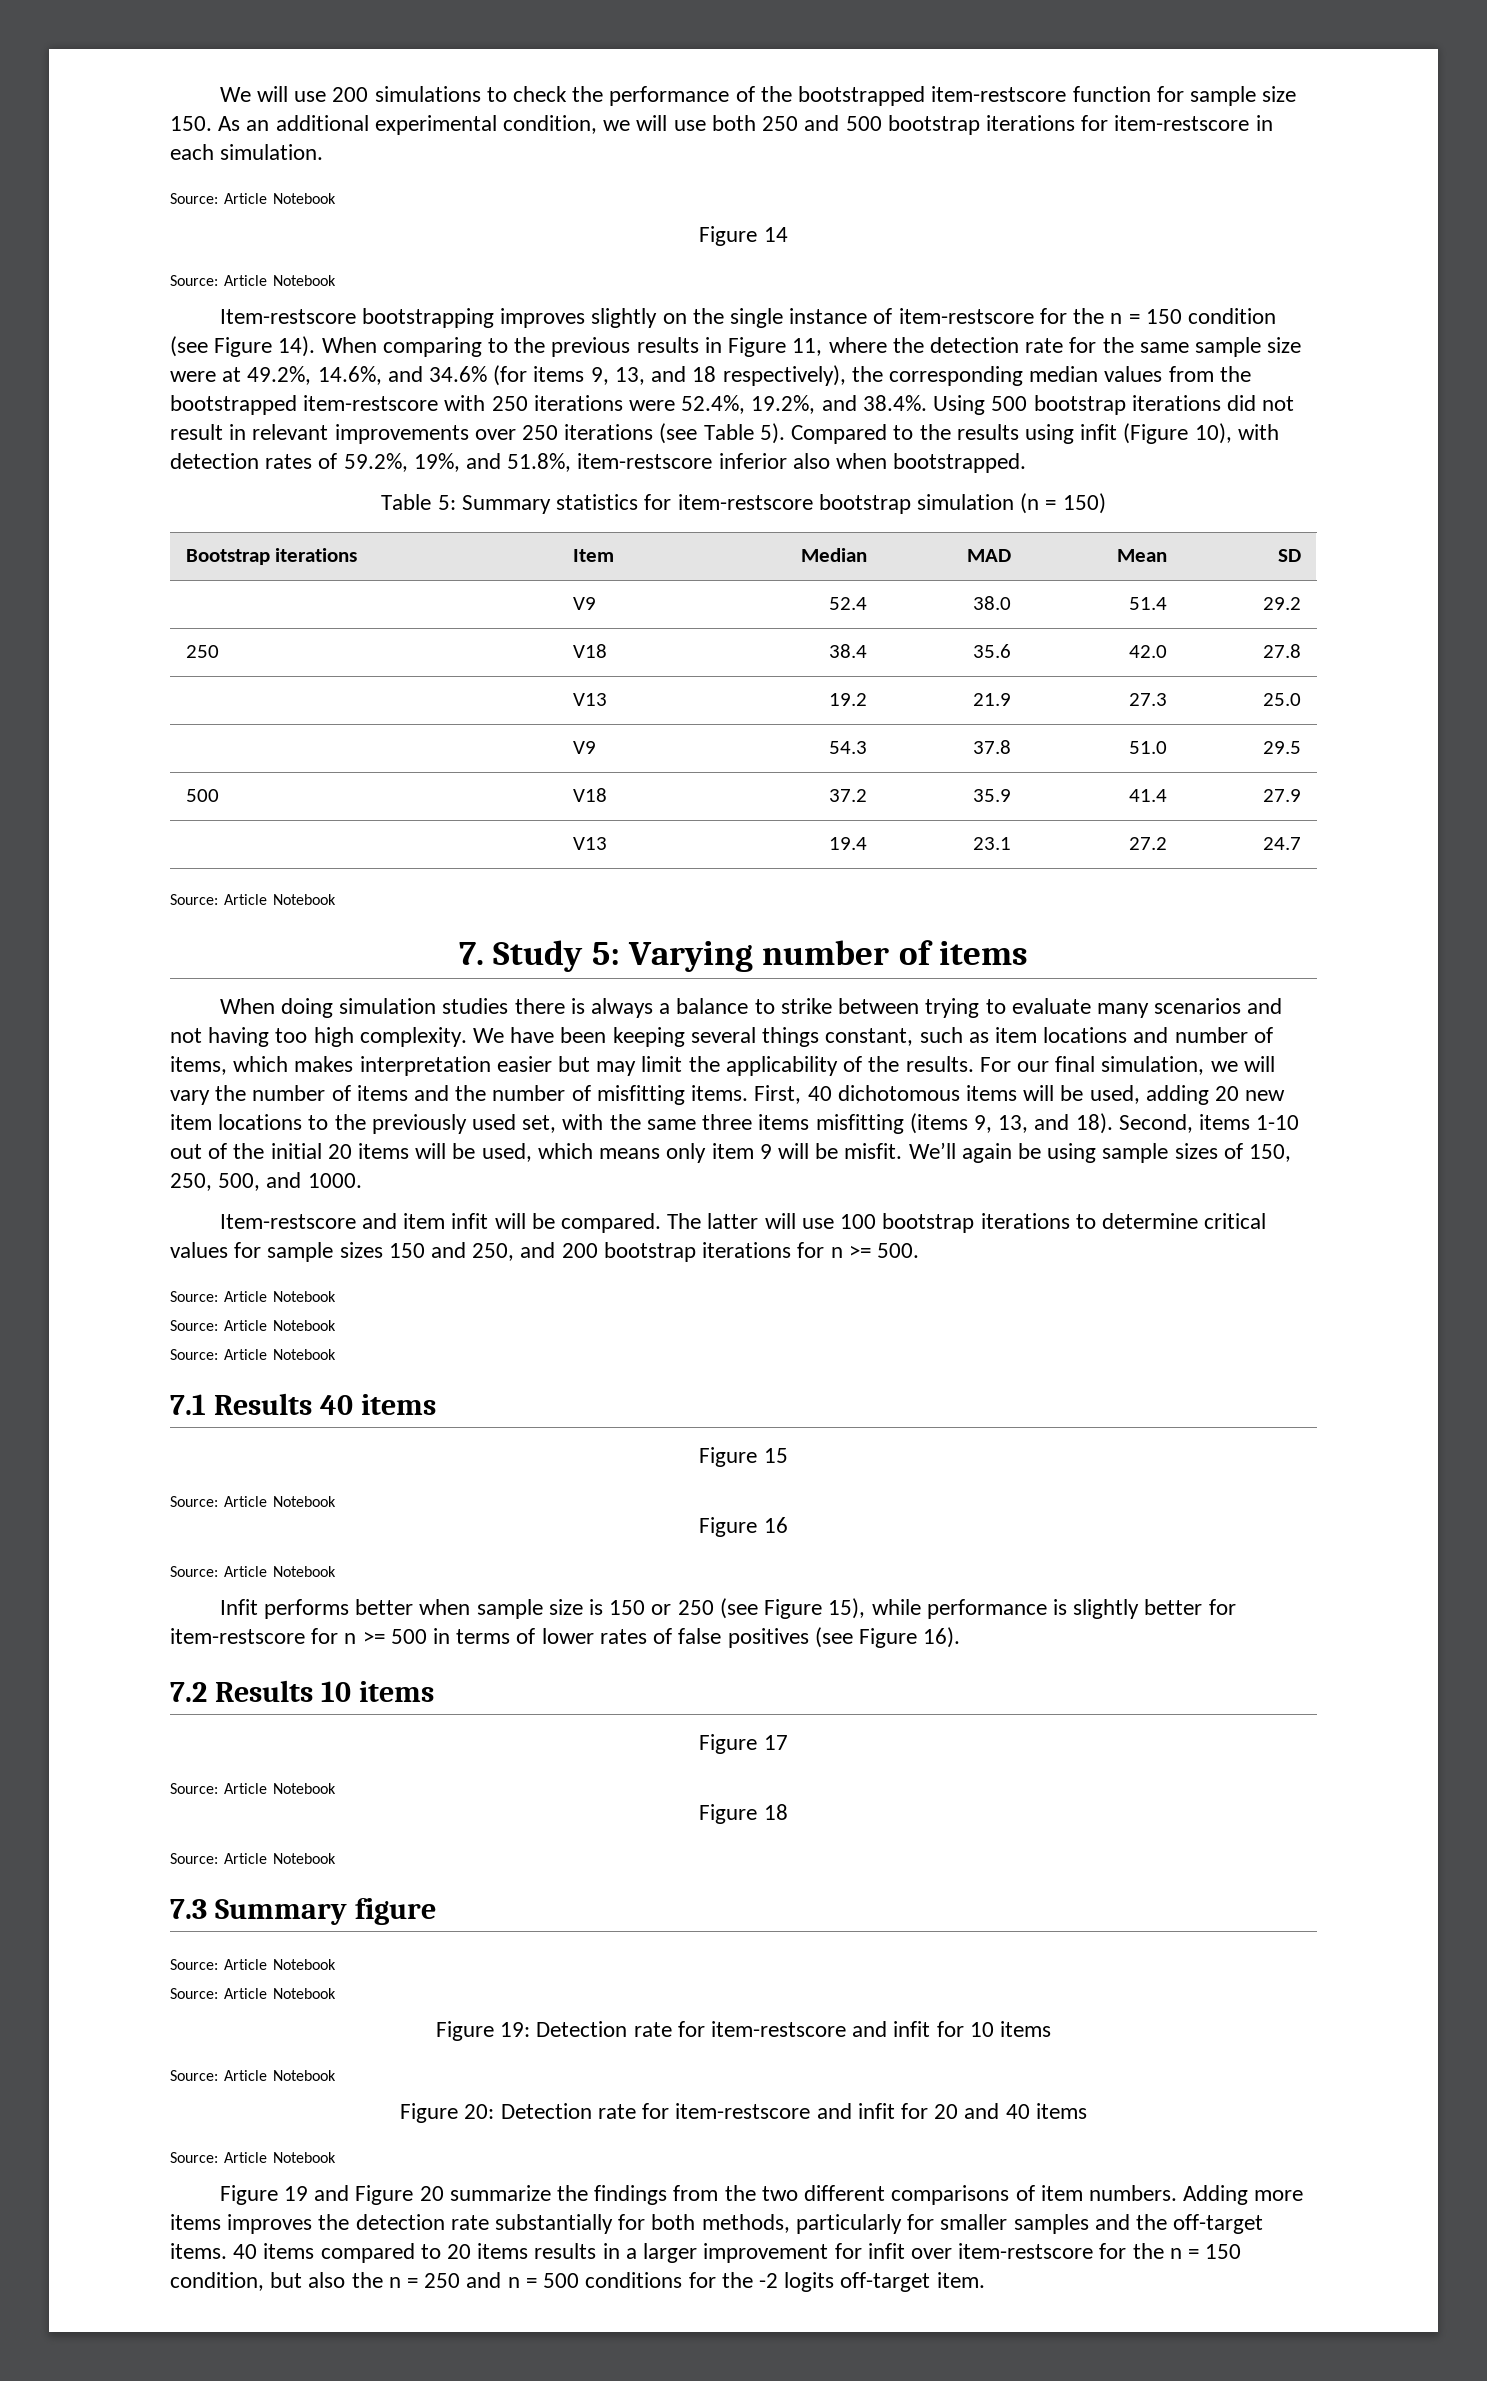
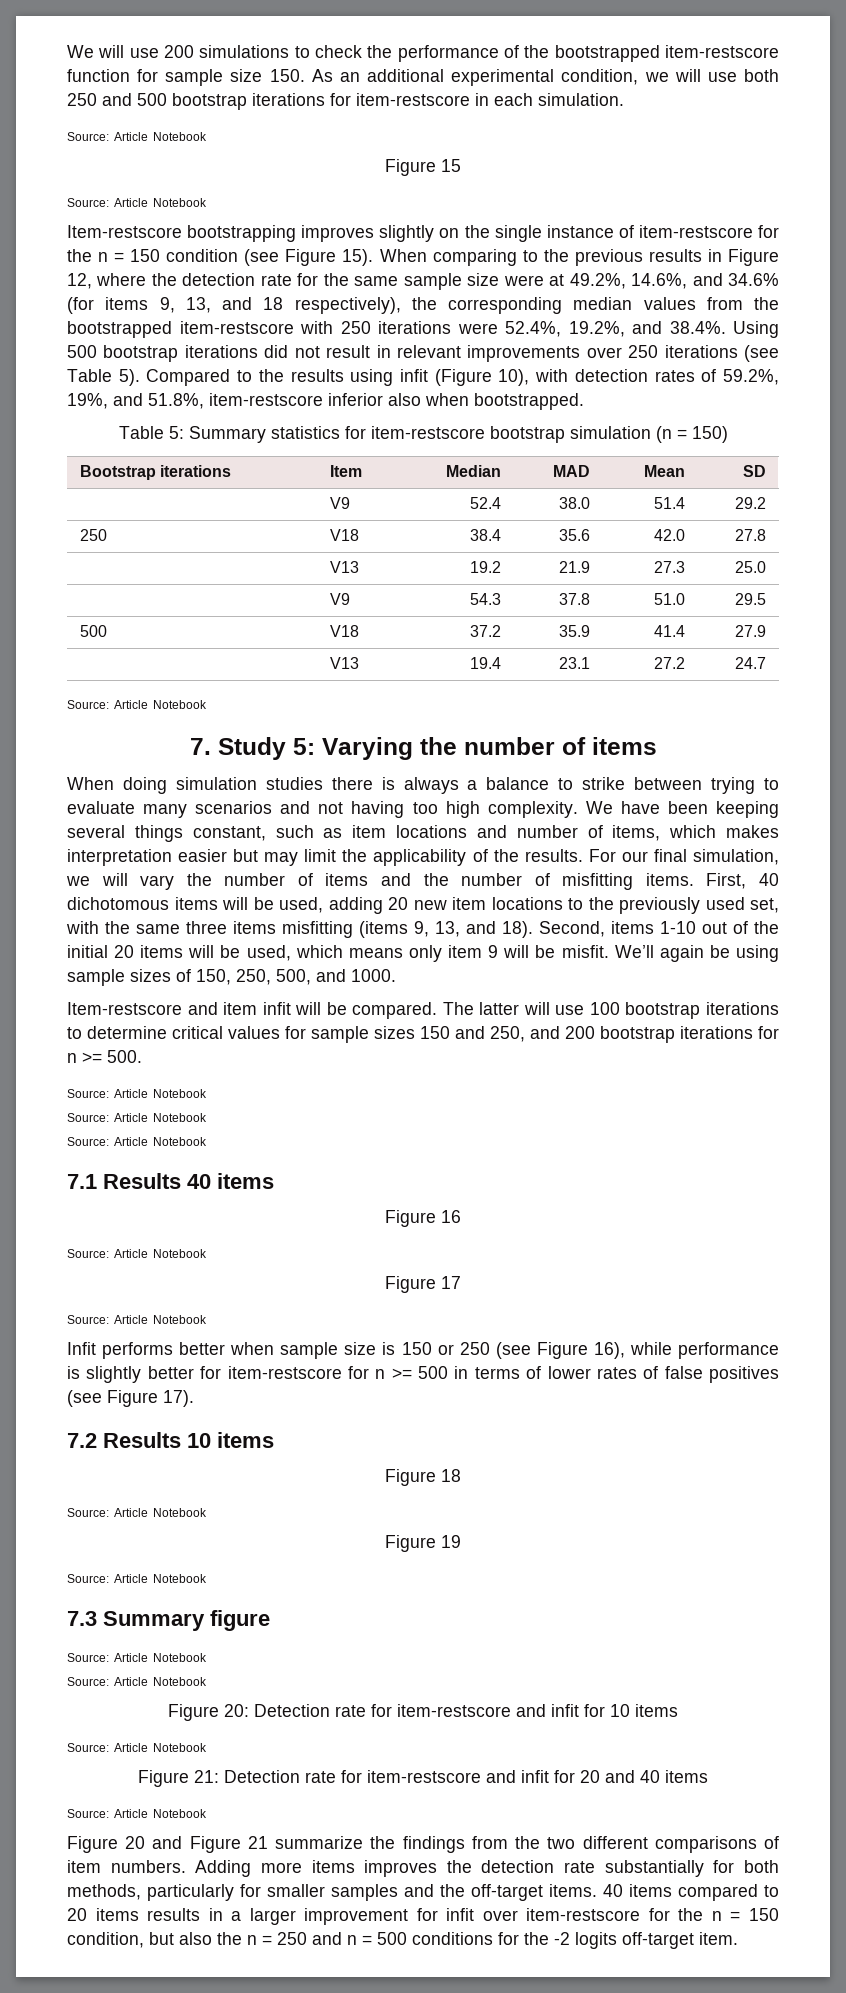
- Figure 14
+ Figure 15
- Item-restscore bootstrapping improves slightly on the single instance of item-restscore for the n = 150 condition (see Figure 14).
+ Item-restscore bootstrapping improves slightly on the single instance of item-restscore for the n = 150 condition (see Figure 15).
- When comparing to the previous results in Figure 11, where the detection rate for the same sample size were at 49.2%, 14.6%, and 34.6% (for items 9, 13, and 18 respectively), the corresponding median values from the bootstrapped item-restscore with 250 iterations were 52.4%, 19.2%, and 38.4%. Using 500 bootstrap iterations did not result in relevant improvements over 250 iterations (see Table 5).
+ When comparing to the previous results in Figure 12, where the detection rate for the same sample size were at 49.2%, 14.6%, and 34.6% (for items 9, 13, and 18 respectively), the corresponding median values from the bootstrapped item-restscore with 250 iterations were 52.4%, 19.2%, and 38.4%. Using 500 bootstrap iterations did not result in relevant improvements over 250 iterations (see Table 5).
- 7. Study 5: Varying number of items
+ 7. Study 5: Varying the number of items
- Figure 15
+ Figure 16
  Source: Article Notebook
- Figure 16
+ Figure 17
- Infit performs better when sample size is 150 or 250 (see Figure 15), while performance is slightly better for item-restscore for n >= 500 in terms of lower rates of false positives (see Figure 16).
+ Infit performs better when sample size is 150 or 250 (see Figure 16), while performance is slightly better for item-restscore for n >= 500 in terms of lower rates of false positives (see Figure 17).
- Figure 17
+ Figure 18
  Source: Article Notebook
- Figure 18
+ Figure 19
- Figure 19: Detection rate for item-restscore and infit for 10 items
+ Figure 20: Detection rate for item-restscore and infit for 10 items
- Figure 20: Detection rate for item-restscore and infit for 20 and 40 items
+ Figure 21: Detection rate for item-restscore and infit for 20 and 40 items
- Figure 19 and Figure 20 summarize the findings from the two different comparisons of item numbers.
+ Figure 20 and Figure 21 summarize the findings from the two different comparisons of item numbers.

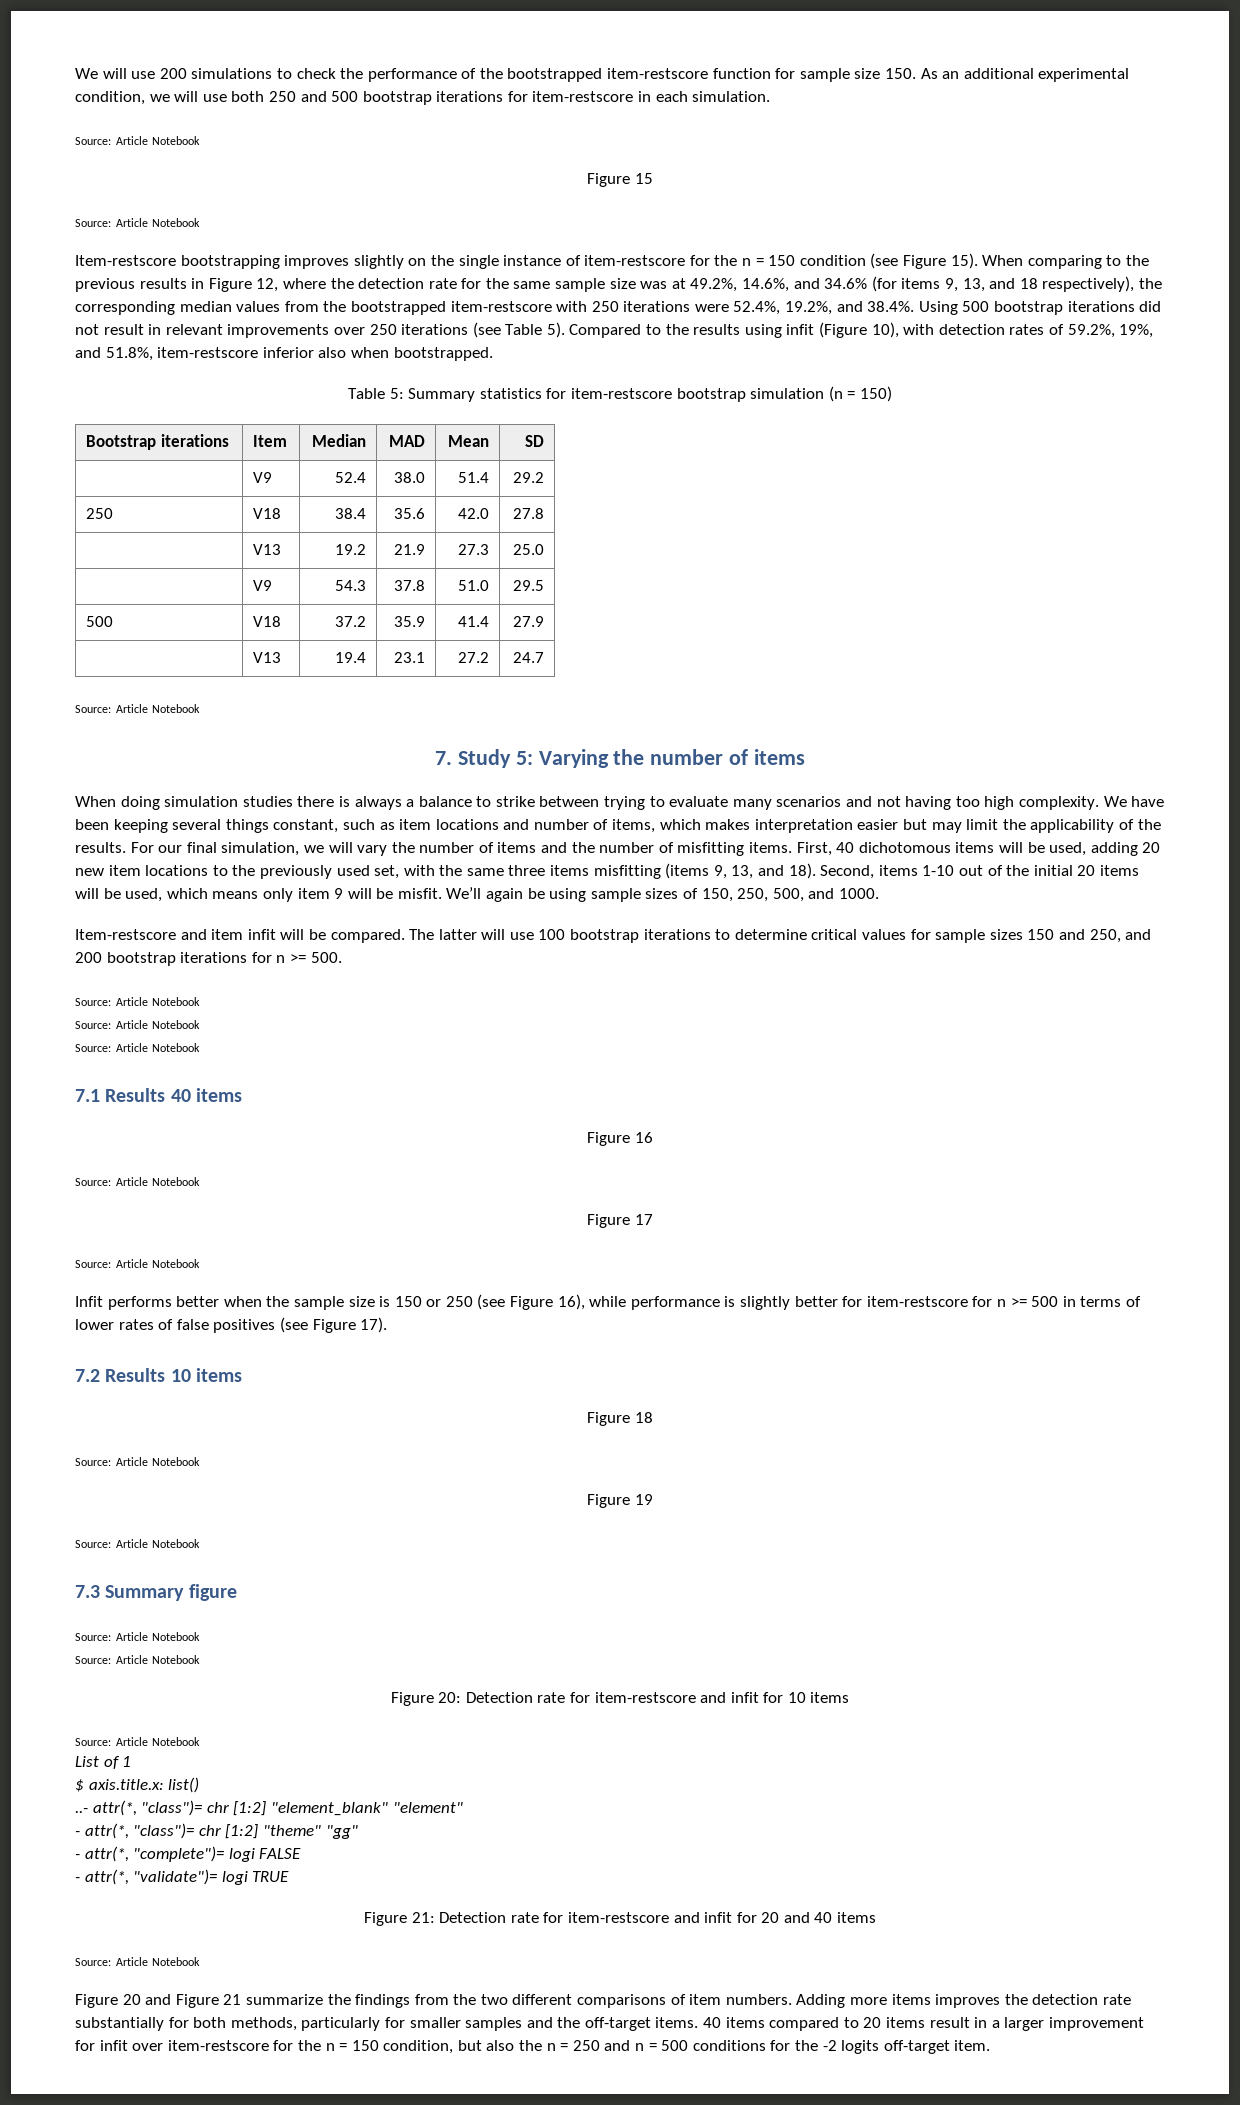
- When comparing to the previous results in Figure 12, where the detection rate for the same sample size were at 49.2%, 14.6%, and 34.6% (for items 9, 13, and 18 respectively), the corresponding median values from the bootstrapped item-restscore with 250 iterations were 52.4%, 19.2%, and 38.4%. Using 500 bootstrap iterations did not result in relevant improvements over 250 iterations (see Table 5).
+ When comparing to the previous results in Figure 12, where the detection rate for the same sample size was at 49.2%, 14.6%, and 34.6% (for items 9, 13, and 18 respectively), the corresponding median values from the bootstrapped item-restscore with 250 iterations were 52.4%, 19.2%, and 38.4%. Using 500 bootstrap iterations did not result in relevant improvements over 250 iterations (see Table 5).
- Infit performs better when sample size is 150 or 250 (see Figure 16), while performance is slightly better for item-restscore for n >= 500 in terms of lower rates of false positives (see Figure 17).
+ Infit performs better when the sample size is 150 or 250 (see Figure 16), while performance is slightly better for item-restscore for n >= 500 in terms of lower rates of false positives (see Figure 17).
+ List of 1
+ $ axis.title.x: list()
+ ..- attr(*, "class")= chr [1:2] "element_blank" "element"
+ - attr(*, "class")= chr [1:2] "theme" "gg"
+ - attr(*, "complete")= logi FALSE
+ - attr(*, "validate")= logi TRUE
- 40 items compared to 20 items results in a larger improvement for infit over item-restscore for the n = 150 condition, but also the n = 250 and n = 500 conditions for the -2 logits off-target item.
+ 40 items compared to 20 items result in a larger improvement for infit over item-restscore for the n = 150 condition, but also the n = 250 and n = 500 conditions for the -2 logits off-target item.

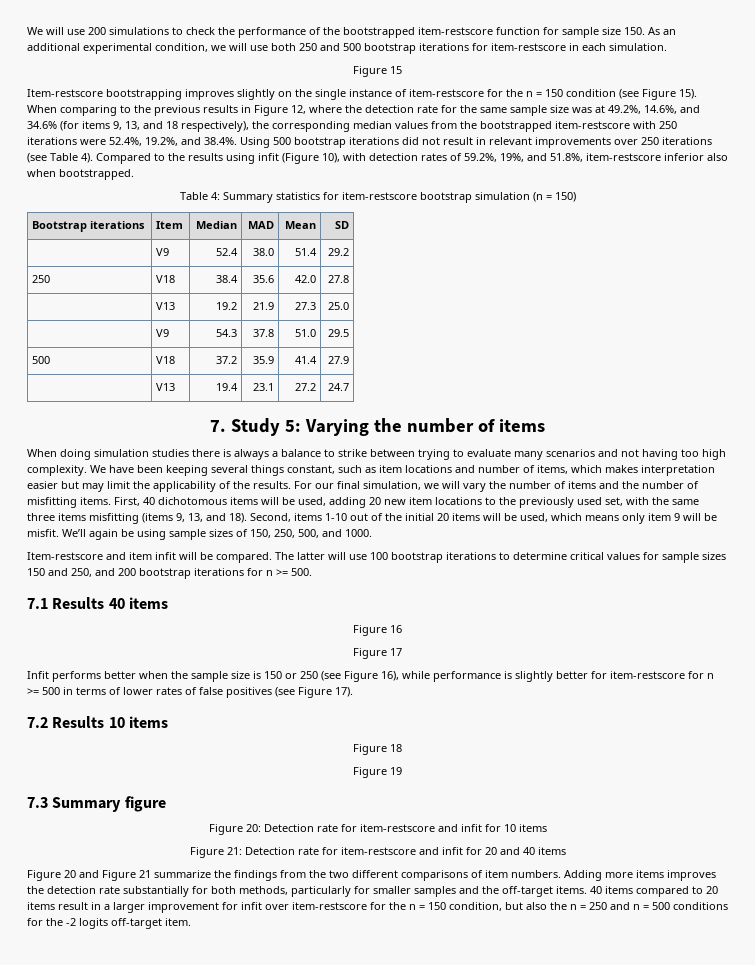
  We will use 200 simulations to check the performance of the bootstrapped item-restscore function for sample size 150. As an additional experimental condition, we will use both 250 and 500 bootstrap iterations for item-restscore in each simulation.
- Source: Article Notebook
  Figure 15
- Source: Article Notebook
- When comparing to the previous results in Figure 12, where the detection rate for the same sample size was at 49.2%, 14.6%, and 34.6% (for items 9, 13, and 18 respectively), the corresponding median values from the bootstrapped item-restscore with 250 iterations were 52.4%, 19.2%, and 38.4%. Using 500 bootstrap iterations did not result in relevant improvements over 250 iterations (see Table 5).
+ When comparing to the previous results in Figure 12, where the detection rate for the same sample size was at 49.2%, 14.6%, and 34.6% (for items 9, 13, and 18 respectively), the corresponding median values from the bootstrapped item-restscore with 250 iterations were 52.4%, 19.2%, and 38.4%. Using 500 bootstrap iterations did not result in relevant improvements over 250 iterations (see Table 4).
- Table 5: Summary statistics for item-restscore bootstrap simulation (n = 150)
+ Table 4: Summary statistics for item-restscore bootstrap simulation (n = 150)
  | V13 | 19.4 | 23.1 | 27.2 | 24.7
- Source: Article Notebook
  The latter will use 100 bootstrap iterations to determine critical values for sample sizes 150 and 250, and 200 bootstrap iterations for n >= 500.
- Source: Article Notebook
- Source: Article Notebook
- Source: Article Notebook
  Figure 16
- Source: Article Notebook
  Figure 17
- Source: Article Notebook
  Figure 18
- Source: Article Notebook
  Figure 19
- Source: Article Notebook
  7.3 Summary figure
- Source: Article Notebook
- Source: Article Notebook
  Figure 20: Detection rate for item-restscore and infit for 10 items
- Source: Article Notebook
- List of 1
- $ axis.title.x: list()
- ..- attr(*, "class")= chr [1:2] "element_blank" "element"
- - attr(*, "class")= chr [1:2] "theme" "gg"
- - attr(*, "complete")= logi FALSE
- - attr(*, "validate")= logi TRUE
  Figure 21: Detection rate for item-restscore and infit for 20 and 40 items
- Source: Article Notebook

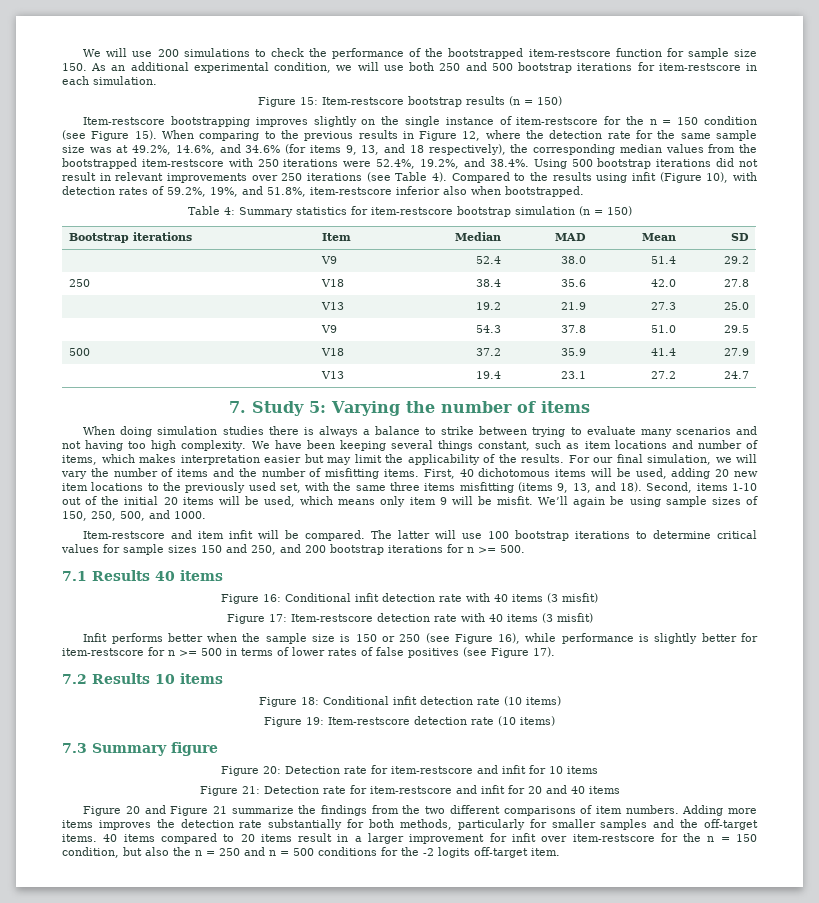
- Figure 15
+ Figure 15: Item-restscore bootstrap results (n = 150)
- Figure 16
- Figure 17
+ Figure 16: Conditional infit detection rate with 40 items (3 misfit)
+ Figure 17: Item-restscore detection rate with 40 items (3 misfit)
- Figure 18
- Figure 19
+ Figure 18: Conditional infit detection rate (10 items)
+ Figure 19: Item-restscore detection rate (10 items)

